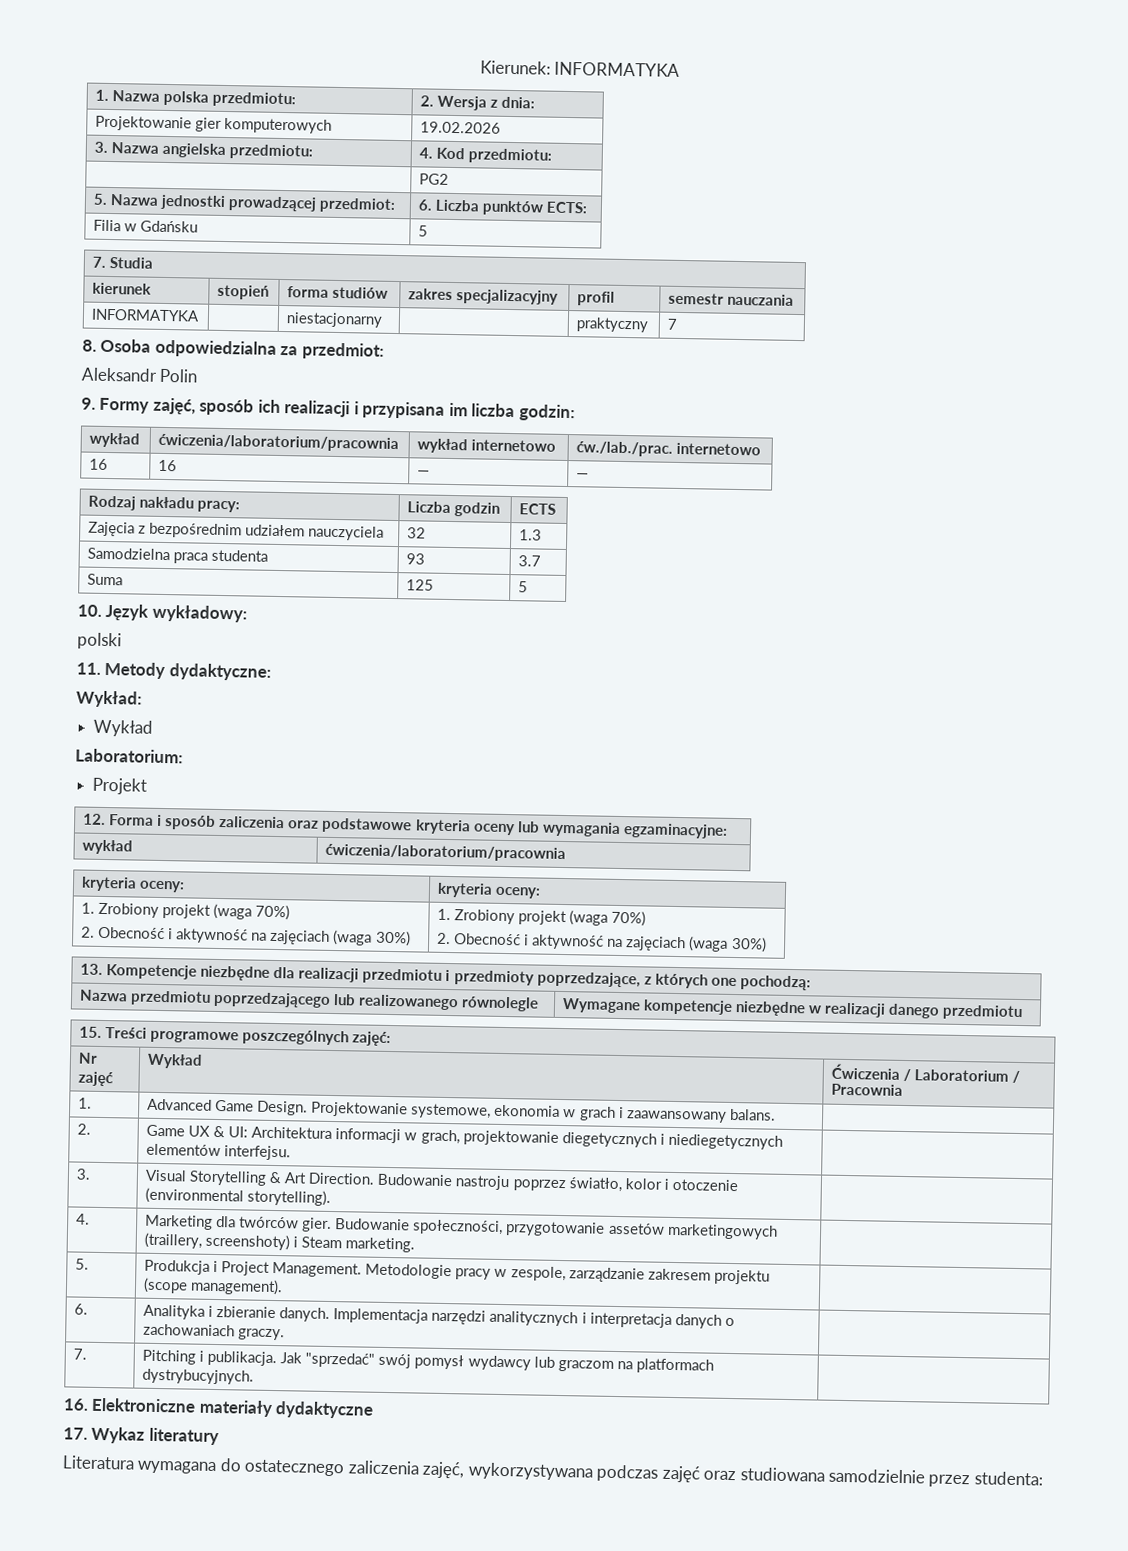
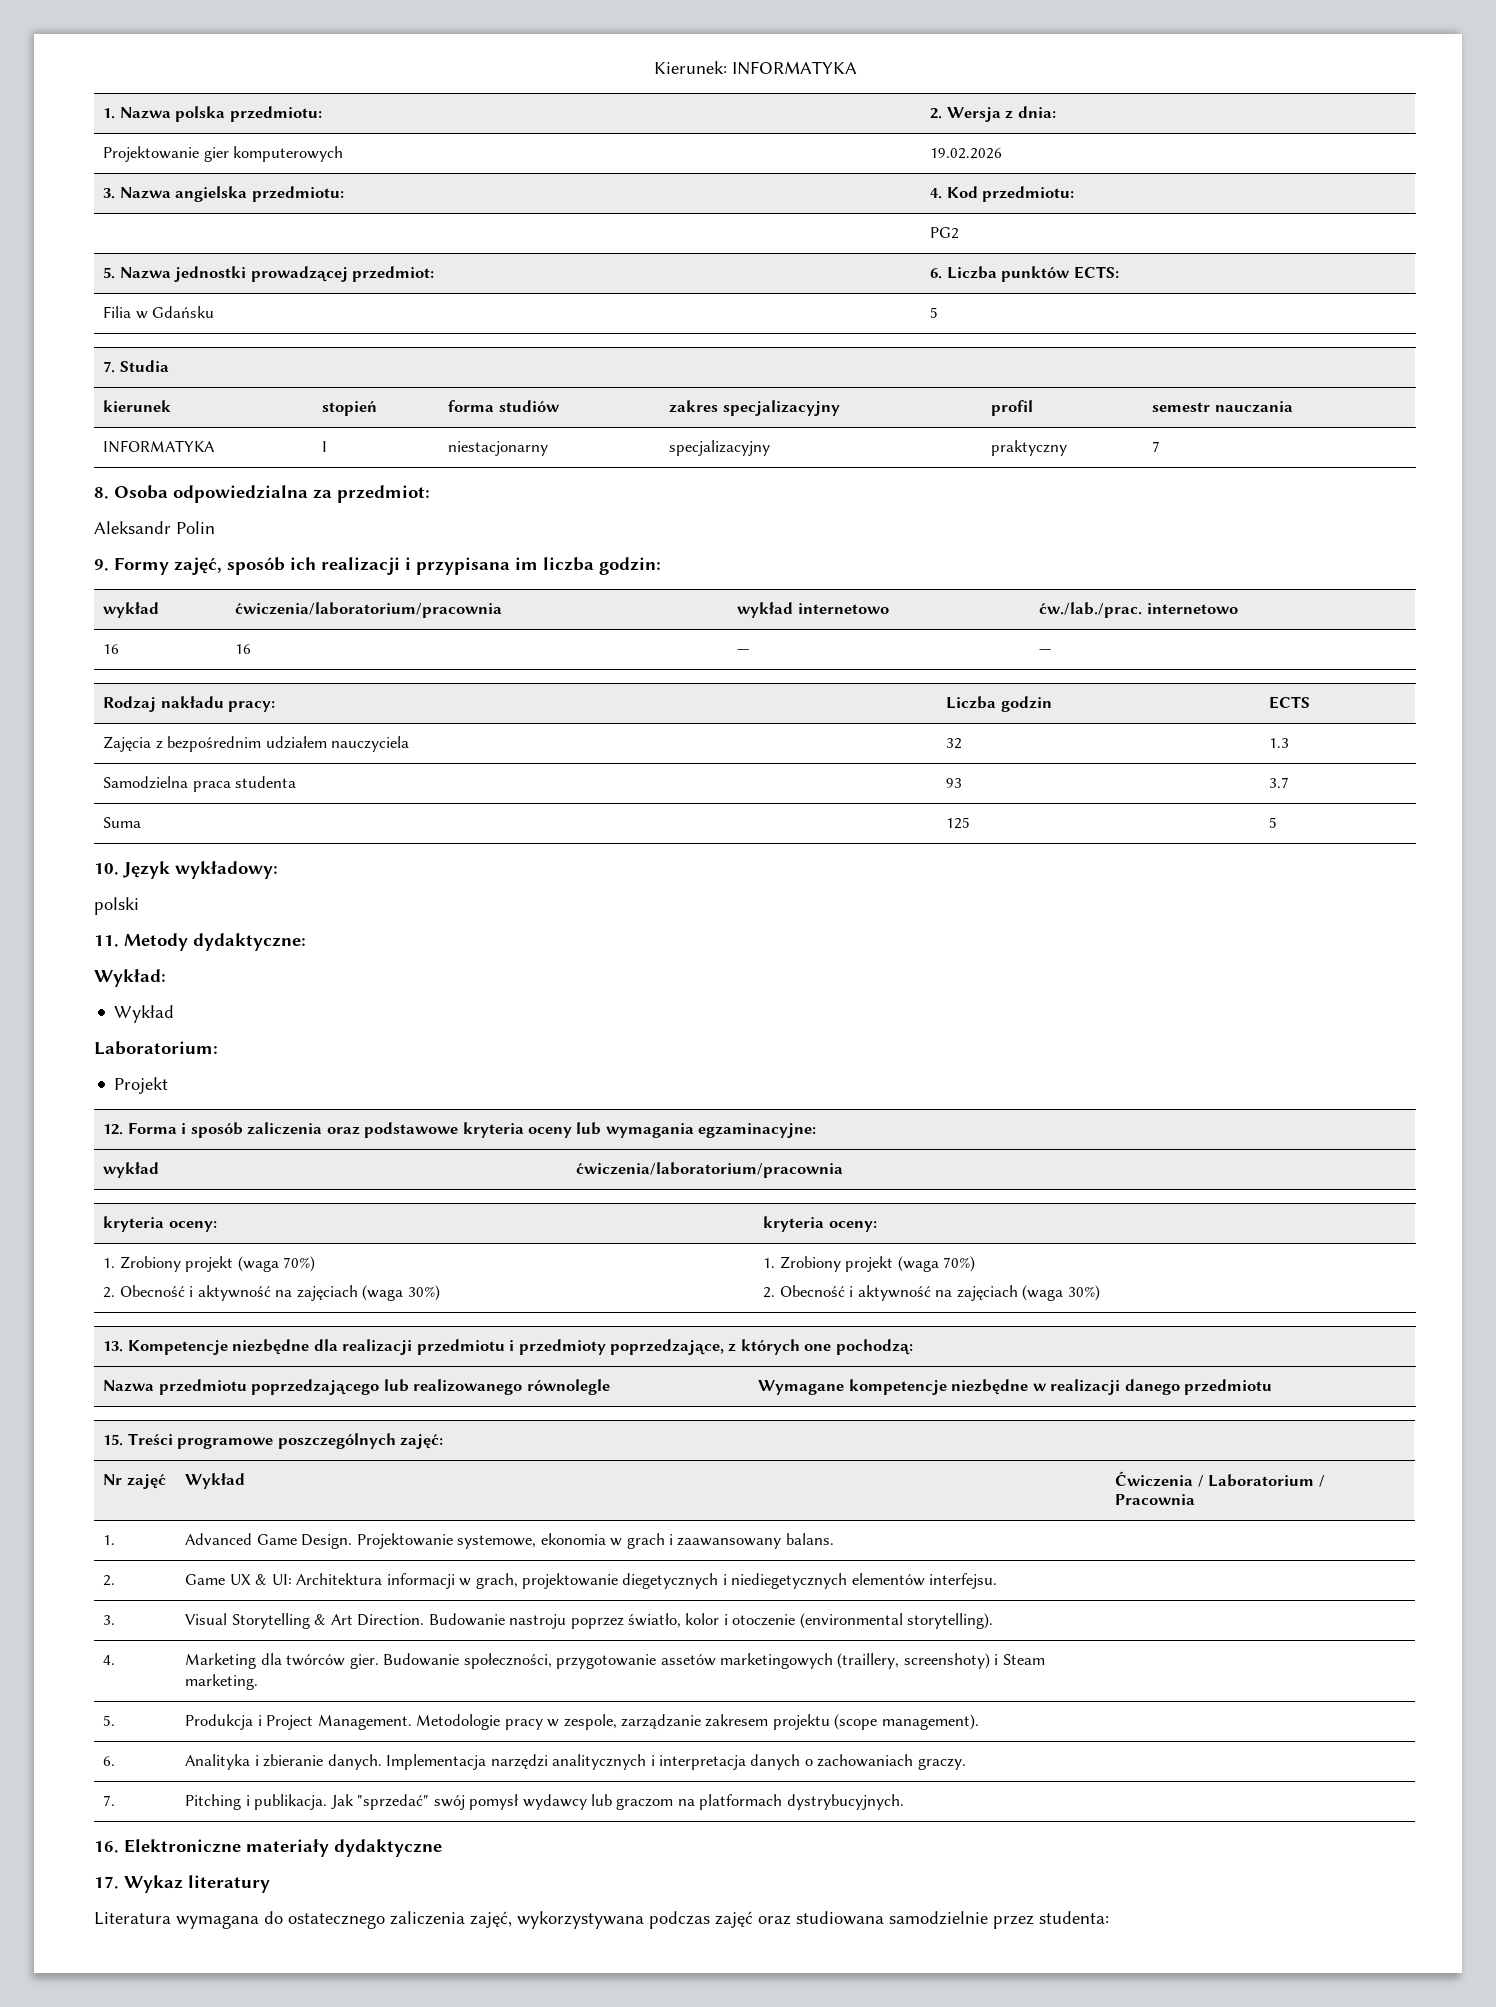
- INFORMATYKA | | niestacjonarny | | praktyczny | 7
+ INFORMATYKA | I | niestacjonarny | specjalizacyjny | praktyczny | 7

